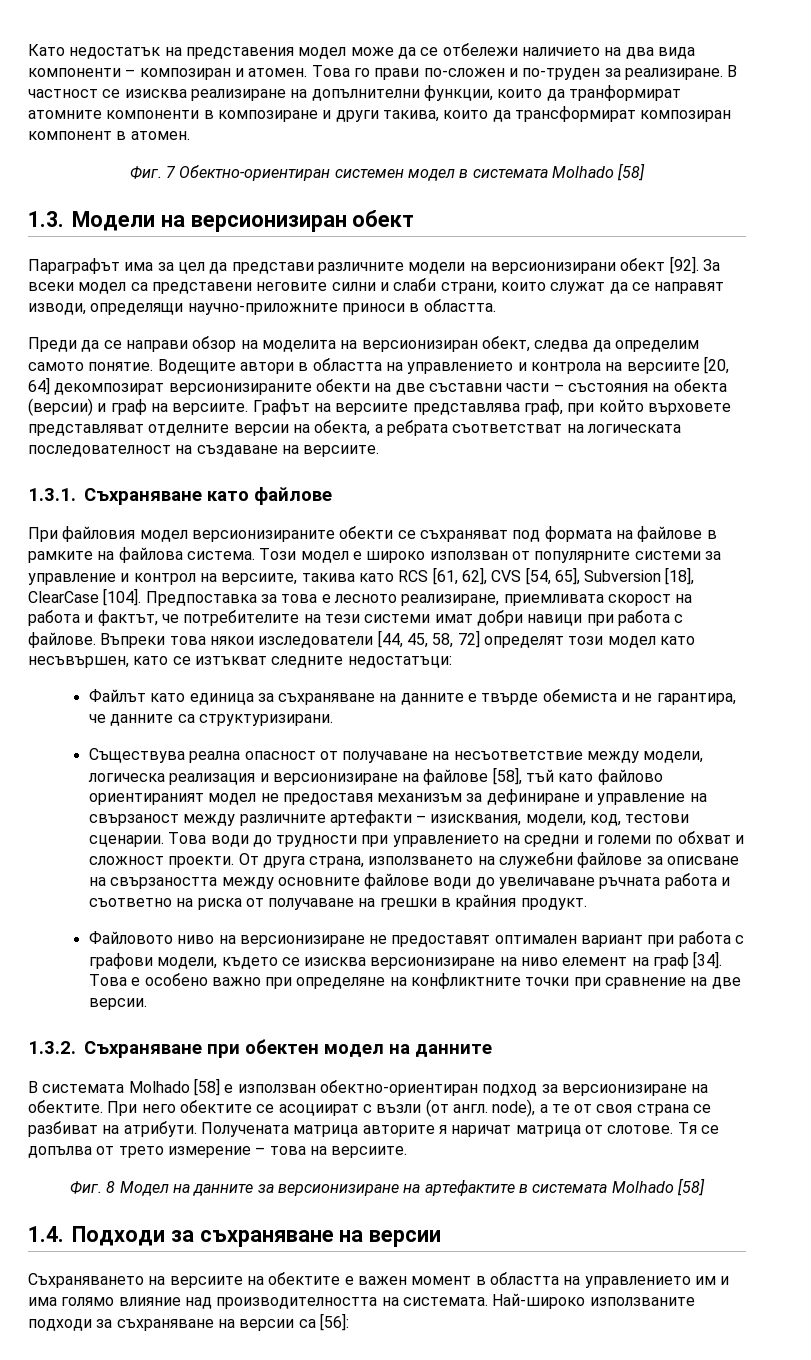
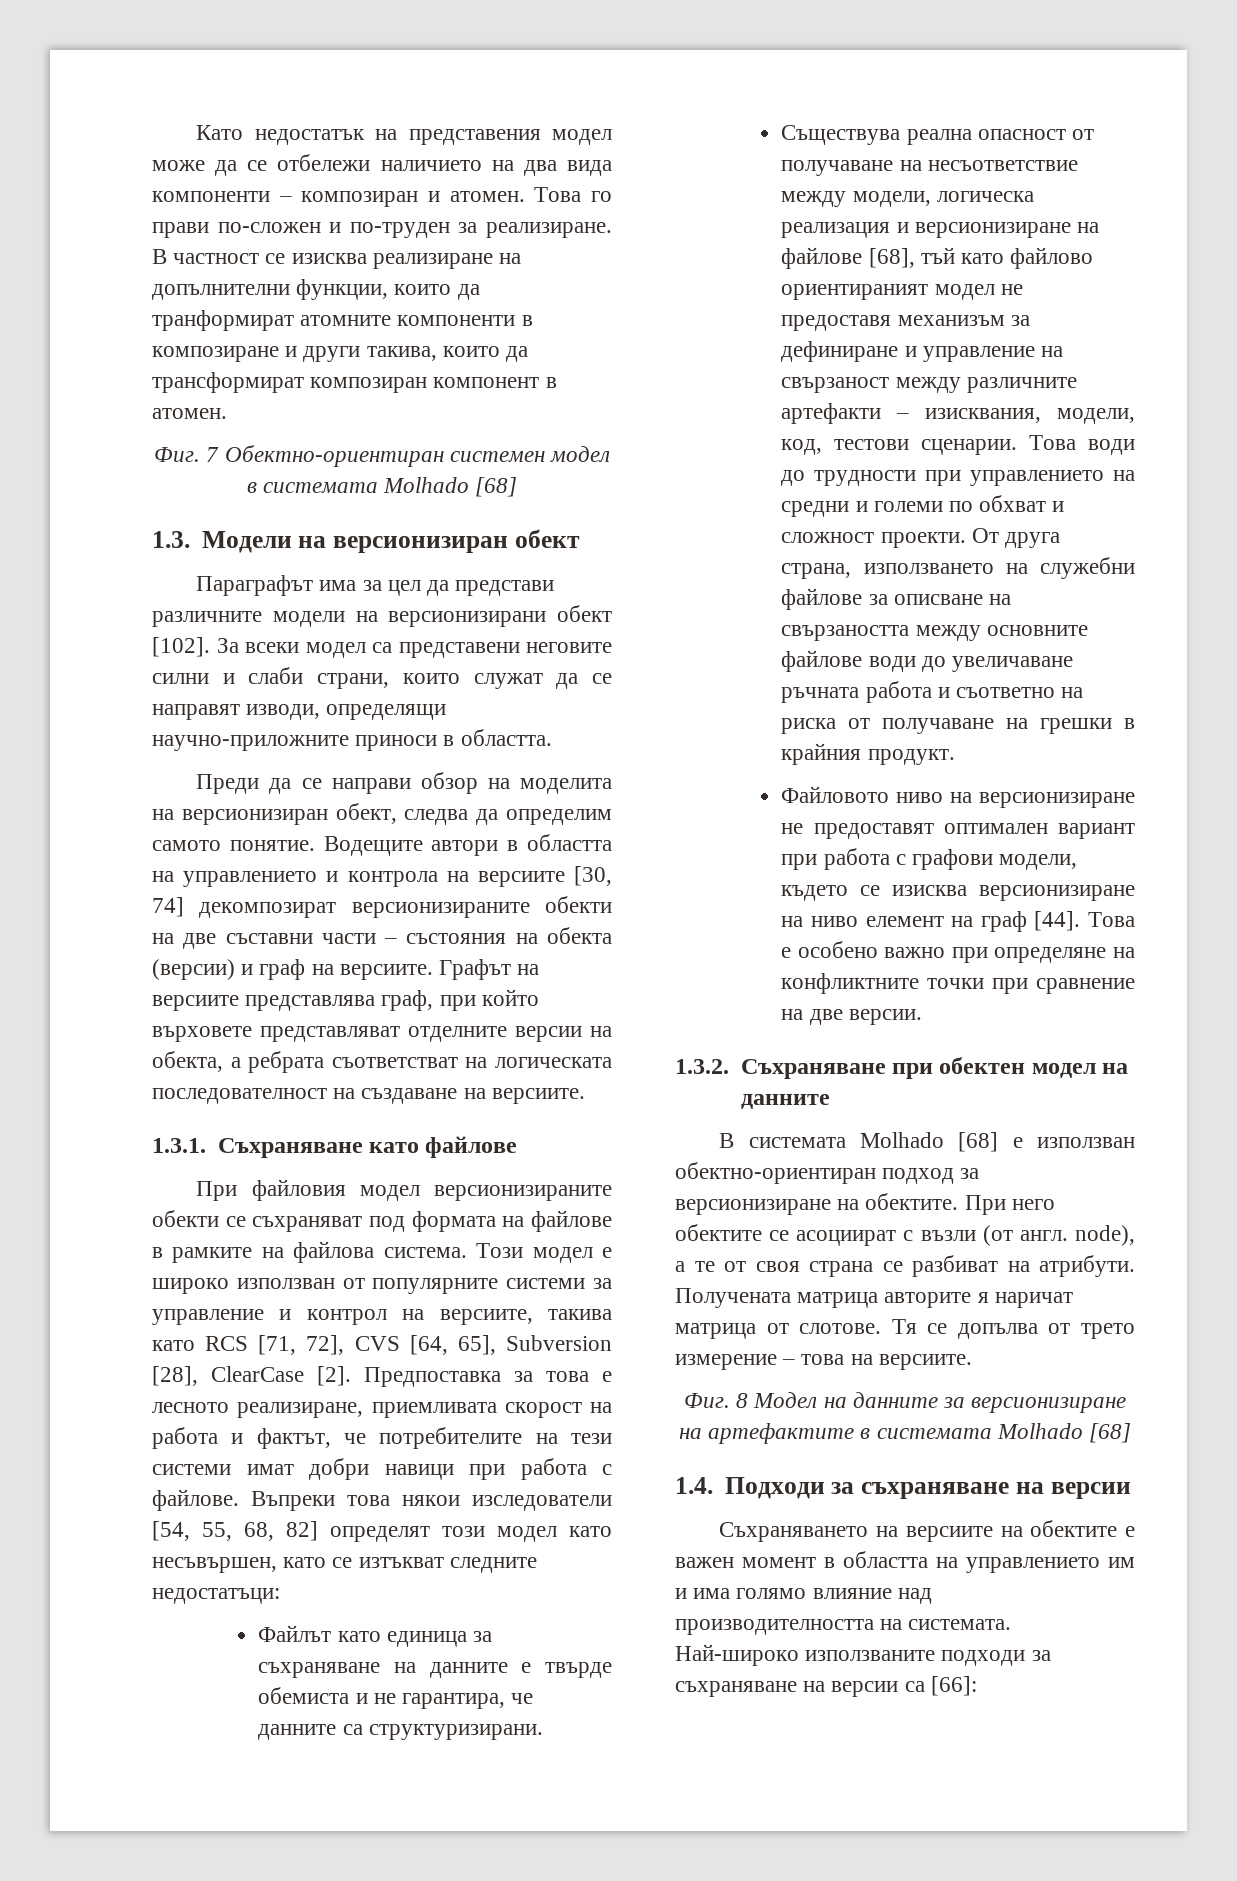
- Фиг. 7 Обектно-ориентиран системен модел в системата Molhado [58]
+ Фиг. 7 Обектно-ориентиран системен модел в системата Molhado [68]
- Параграфът има за цел да представи различните модели на версионизирани обект [92].
+ Параграфът има за цел да представи различните модели на версионизирани обект [102].
- Водещите автори в областта на управлението и контрола на версиите [20, 64] декомпозират версионизираните обекти на две съставни части – състояния на обекта (версии) и граф на версиите.
+ Водещите автори в областта на управлението и контрола на версиите [30, 74] декомпозират версионизираните обекти на две съставни части – състояния на обекта (версии) и граф на версиите.
- Този модел е широко използван от популярните системи за управление и контрол на версиите, такива като RCS [61, 62], CVS [54, 65], Subversion [18], ClearCase [104].
+ Този модел е широко използван от популярните системи за управление и контрол на версиите, такива като RCS [71, 72], CVS [64, 65], Subversion [28], ClearCase [2].
- Въпреки това някои изследователи [44, 45, 58, 72] определят този модел като несъвършен, като се изтъкват следните недостатъци:
+ Въпреки това някои изследователи [54, 55, 68, 82] определят този модел като несъвършен, като се изтъкват следните недостатъци:
- Съществува реална опасност от получаване на несъответствие между модели, логическа реализация и версионизиране на файлове [58], тъй като файлово ориентираният модел не предоставя механизъм за дефиниране и управление на свързаност между различните артефакти – изисквания, модели, код, тестови сценарии.
+ Съществува реална опасност от получаване на несъответствие между модели, логическа реализация и версионизиране на файлове [68], тъй като файлово ориентираният модел не предоставя механизъм за дефиниране и управление на свързаност между различните артефакти – изисквания, модели, код, тестови сценарии.
- Файловото ниво на версионизиране не предоставят оптимален вариант при работа с графови модели, където се изисква версионизиране на ниво елемент на граф [34].
+ Файловото ниво на версионизиране не предоставят оптимален вариант при работа с графови модели, където се изисква версионизиране на ниво елемент на граф [44].
- В системата Molhado [58] е използван обектно-ориентиран подход за версионизиране на обектите.
+ В системата Molhado [68] е използван обектно-ориентиран подход за версионизиране на обектите.
- Фиг. 8 Модел на данните за версионизиране на артефактите в системата Molhado [58]
+ Фиг. 8 Модел на данните за версионизиране на артефактите в системата Molhado [68]
- Най-широко използваните подходи за съхраняване на версии са [56]:
+ Най-широко използваните подходи за съхраняване на версии са [66]:

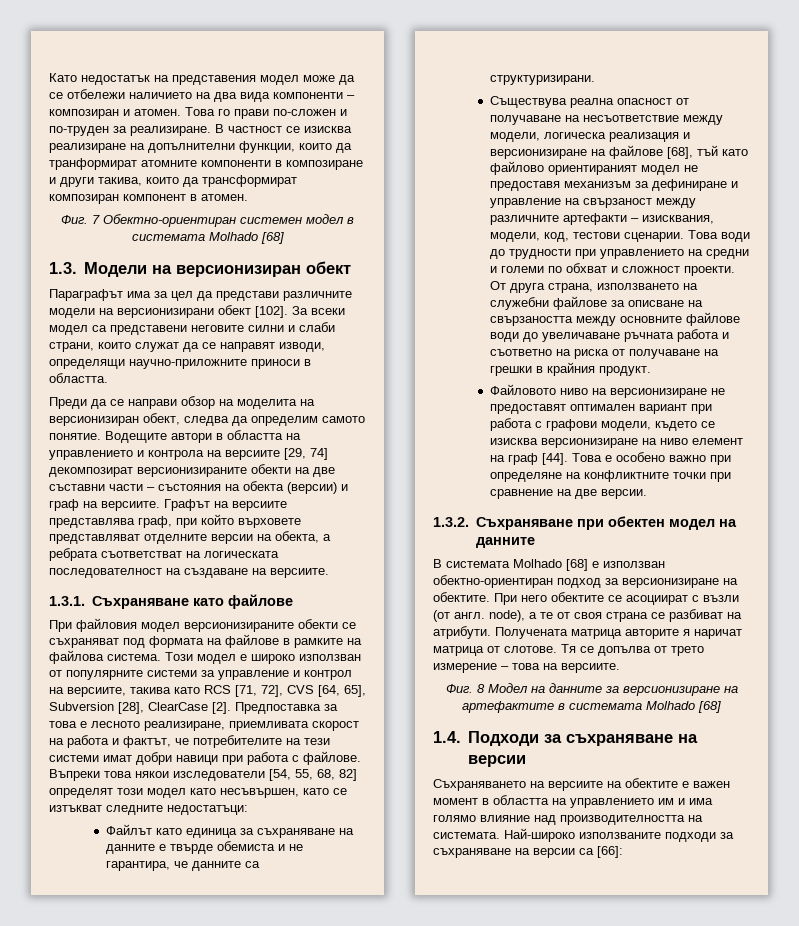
- Водещите автори в областта на управлението и контрола на версиите [30, 74] декомпозират версионизираните обекти на две съставни части – състояния на обекта (версии) и граф на версиите.
+ Водещите автори в областта на управлението и контрола на версиите [29, 74] декомпозират версионизираните обекти на две съставни части – състояния на обекта (версии) и граф на версиите.

